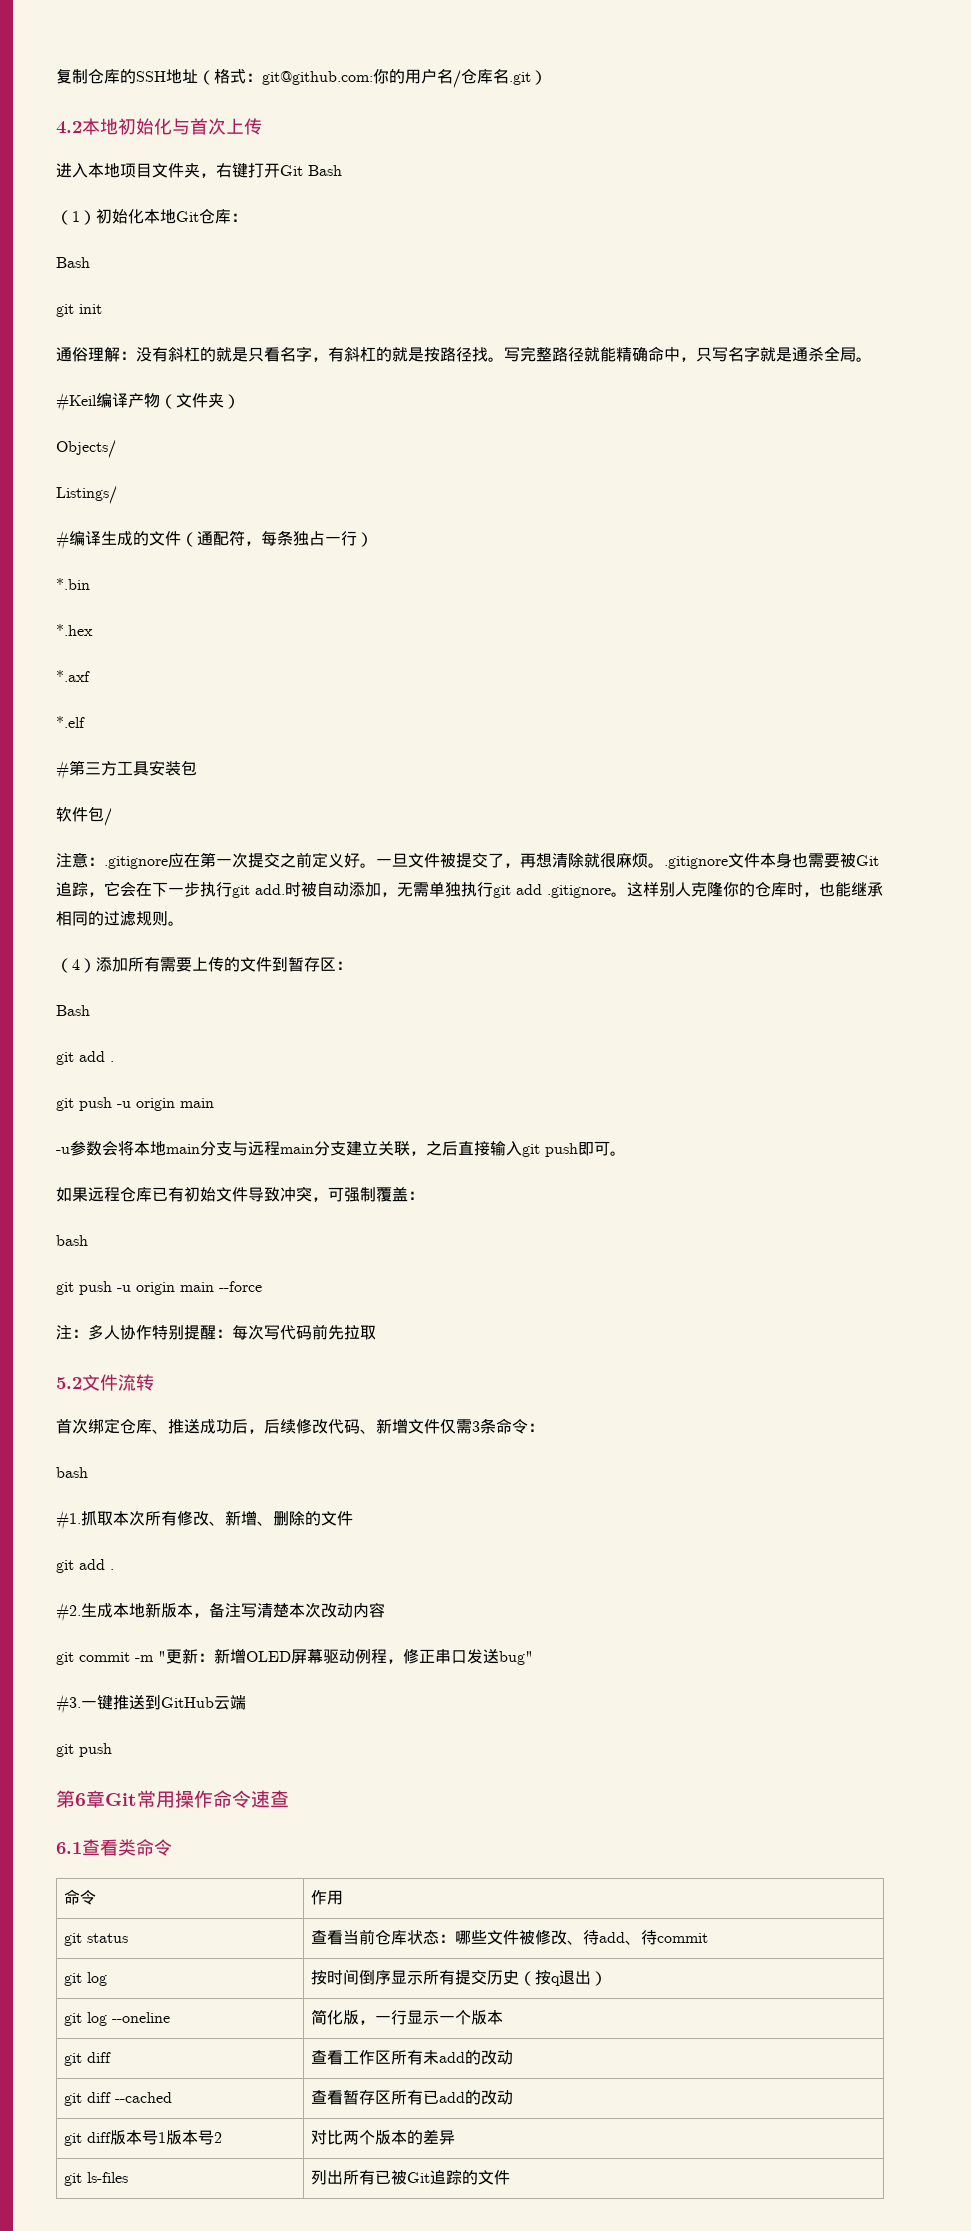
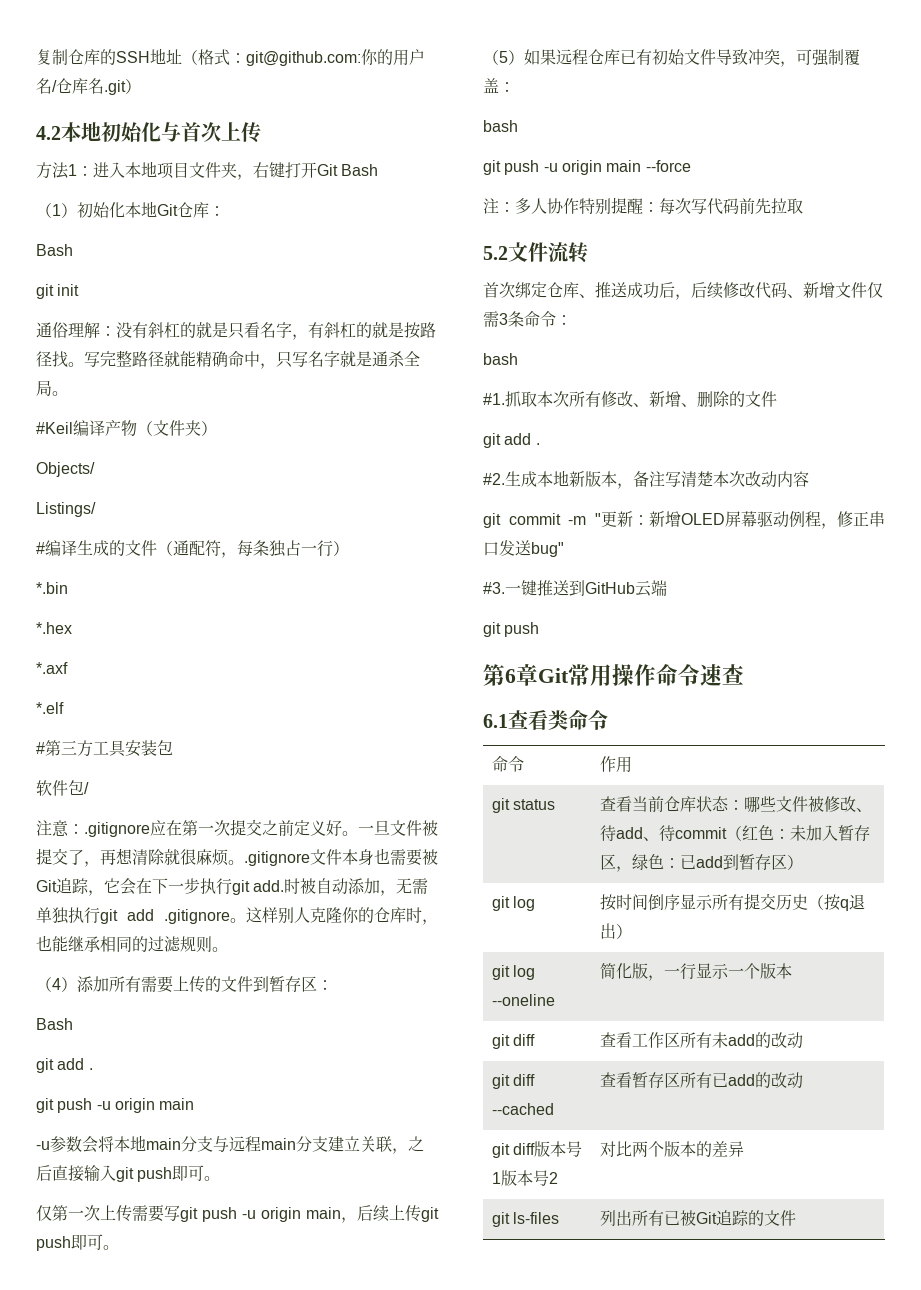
- 进入本地项目文件夹，右键打开Git Bash
+ 方法1：进入本地项目文件夹，右键打开Git Bash
- 如果远程仓库已有初始文件导致冲突，可强制覆盖：
+ 仅第一次上传需要写git push -u origin main，后续上传git push即可。
+ （5）如果远程仓库已有初始文件导致冲突，可强制覆盖：
- git status | 查看当前仓库状态：哪些文件被修改、待add、待commit
+ git status | 查看当前仓库状态：哪些文件被修改、待add、待commit（红色：未加入暂存区，绿色：已add到暂存区）

